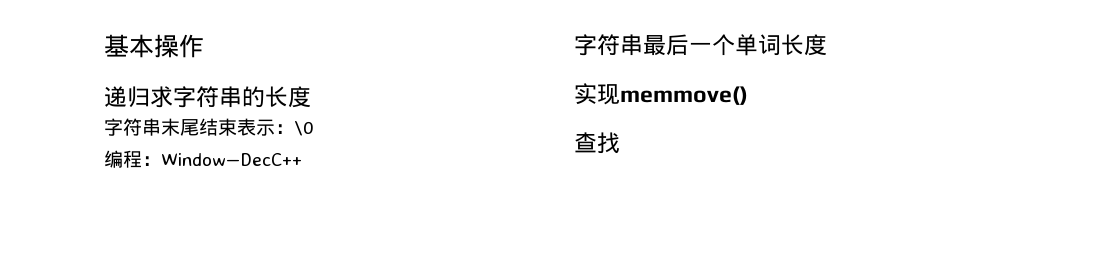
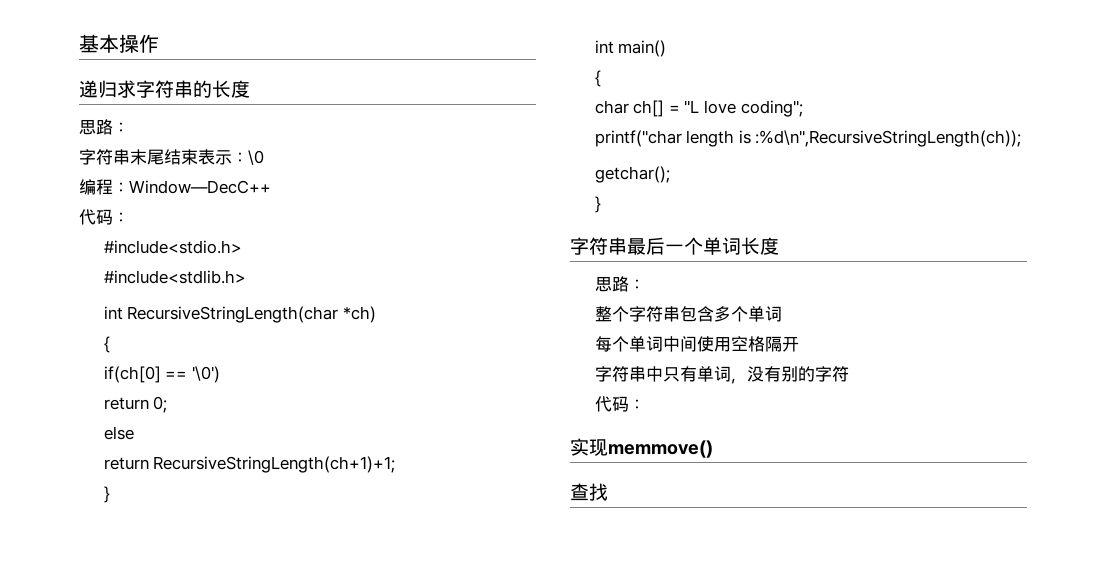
  递归求字符串的长度
+ 思路：
  编程：Window—DecC++
+ 代码：
+ #include<stdio.h>
+ #include<stdlib.h>
+ int RecursiveStringLength(char *ch)
+ {
+ if(ch[0] == '\0')
+ return 0;
+ else
+ return RecursiveStringLength(ch+1)+1;
+ }
+ int main()
+ {
+ char ch[] = "L love coding";
+ printf("char length is :%d\n",RecursiveStringLength(ch));
+ getchar();
+ }
  字符串最后一个单词长度
+ 思路：
+ 整个字符串包含多个单词
+ 每个单词中间使用空格隔开
+ 字符串中只有单词，没有别的字符
+ 代码：

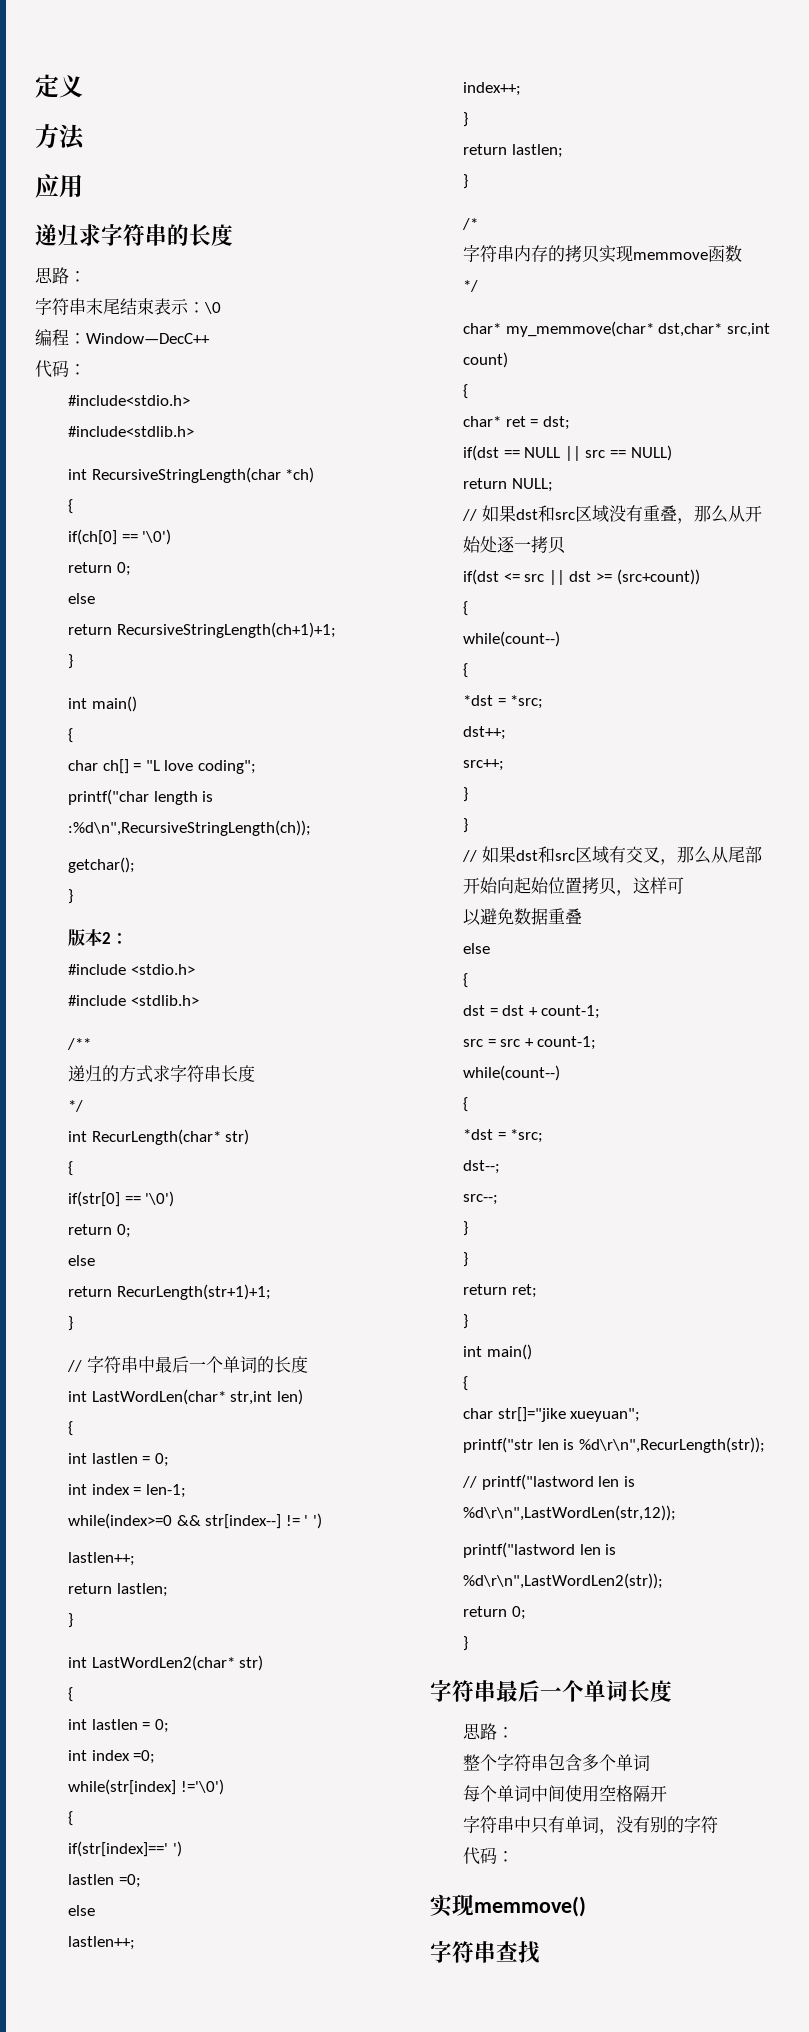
- 基本操作
+ 定义
+ 方法
+ 应用
+ 版本2：
+ #include <stdio.h>
+ #include <stdlib.h>
+ /**
+ 递归的方式求字符串长度
+ */
+ int RecurLength(char* str)
+ {
+ if(str[0] == '\0')
+ return 0;
+ else
+ return RecurLength(str+1)+1;
+ }
+ // 字符串中最后一个单词的长度
+ int LastWordLen(char* str,int len)
+ {
+ int lastlen = 0;
+ int index = len-1;
+ while(index>=0 && str[index--] != ' ')
+ lastlen++;
+ return lastlen;
+ }
+ int LastWordLen2(char* str)
+ {
+ int lastlen = 0;
+ int index =0;
+ while(str[index] !='\0')
+ {
+ if(str[index]==' ')
+ lastlen =0;
+ else
+ lastlen++;
+ index++;
+ }
+ return lastlen;
+ }
+ /*
+ 字符串内存的拷贝实现memmove函数
+ */
+ char* my_memmove(char* dst,char* src,int count)
+ {
+ char* ret = dst;
+ if(dst == NULL || src == NULL)
+ return NULL;
+ // 如果dst和src区域没有重叠，那么从开始处逐一拷贝
+ if(dst <= src || dst >= (src+count))
+ {
+ while(count--)
+ {
+ *dst = *src;
+ dst++;
+ src++;
+ }
+ }
+ // 如果dst和src区域有交叉，那么从尾部开始向起始位置拷贝，这样可
+ 以避免数据重叠
+ else
+ {
+ dst = dst + count-1;
+ src = src + count-1;
+ while(count--)
+ {
+ *dst = *src;
+ dst--;
+ src--;
+ }
+ }
+ return ret;
+ }
+ int main()
+ {
+ char str[]="jike xueyuan";
+ printf("str len is %d\r\n",RecurLength(str));
+ // printf("lastword len is %d\r\n",LastWordLen(str,12));
+ printf("lastword len is %d\r\n",LastWordLen2(str));
+ return 0;
+ }
- 查找
+ 字符串查找

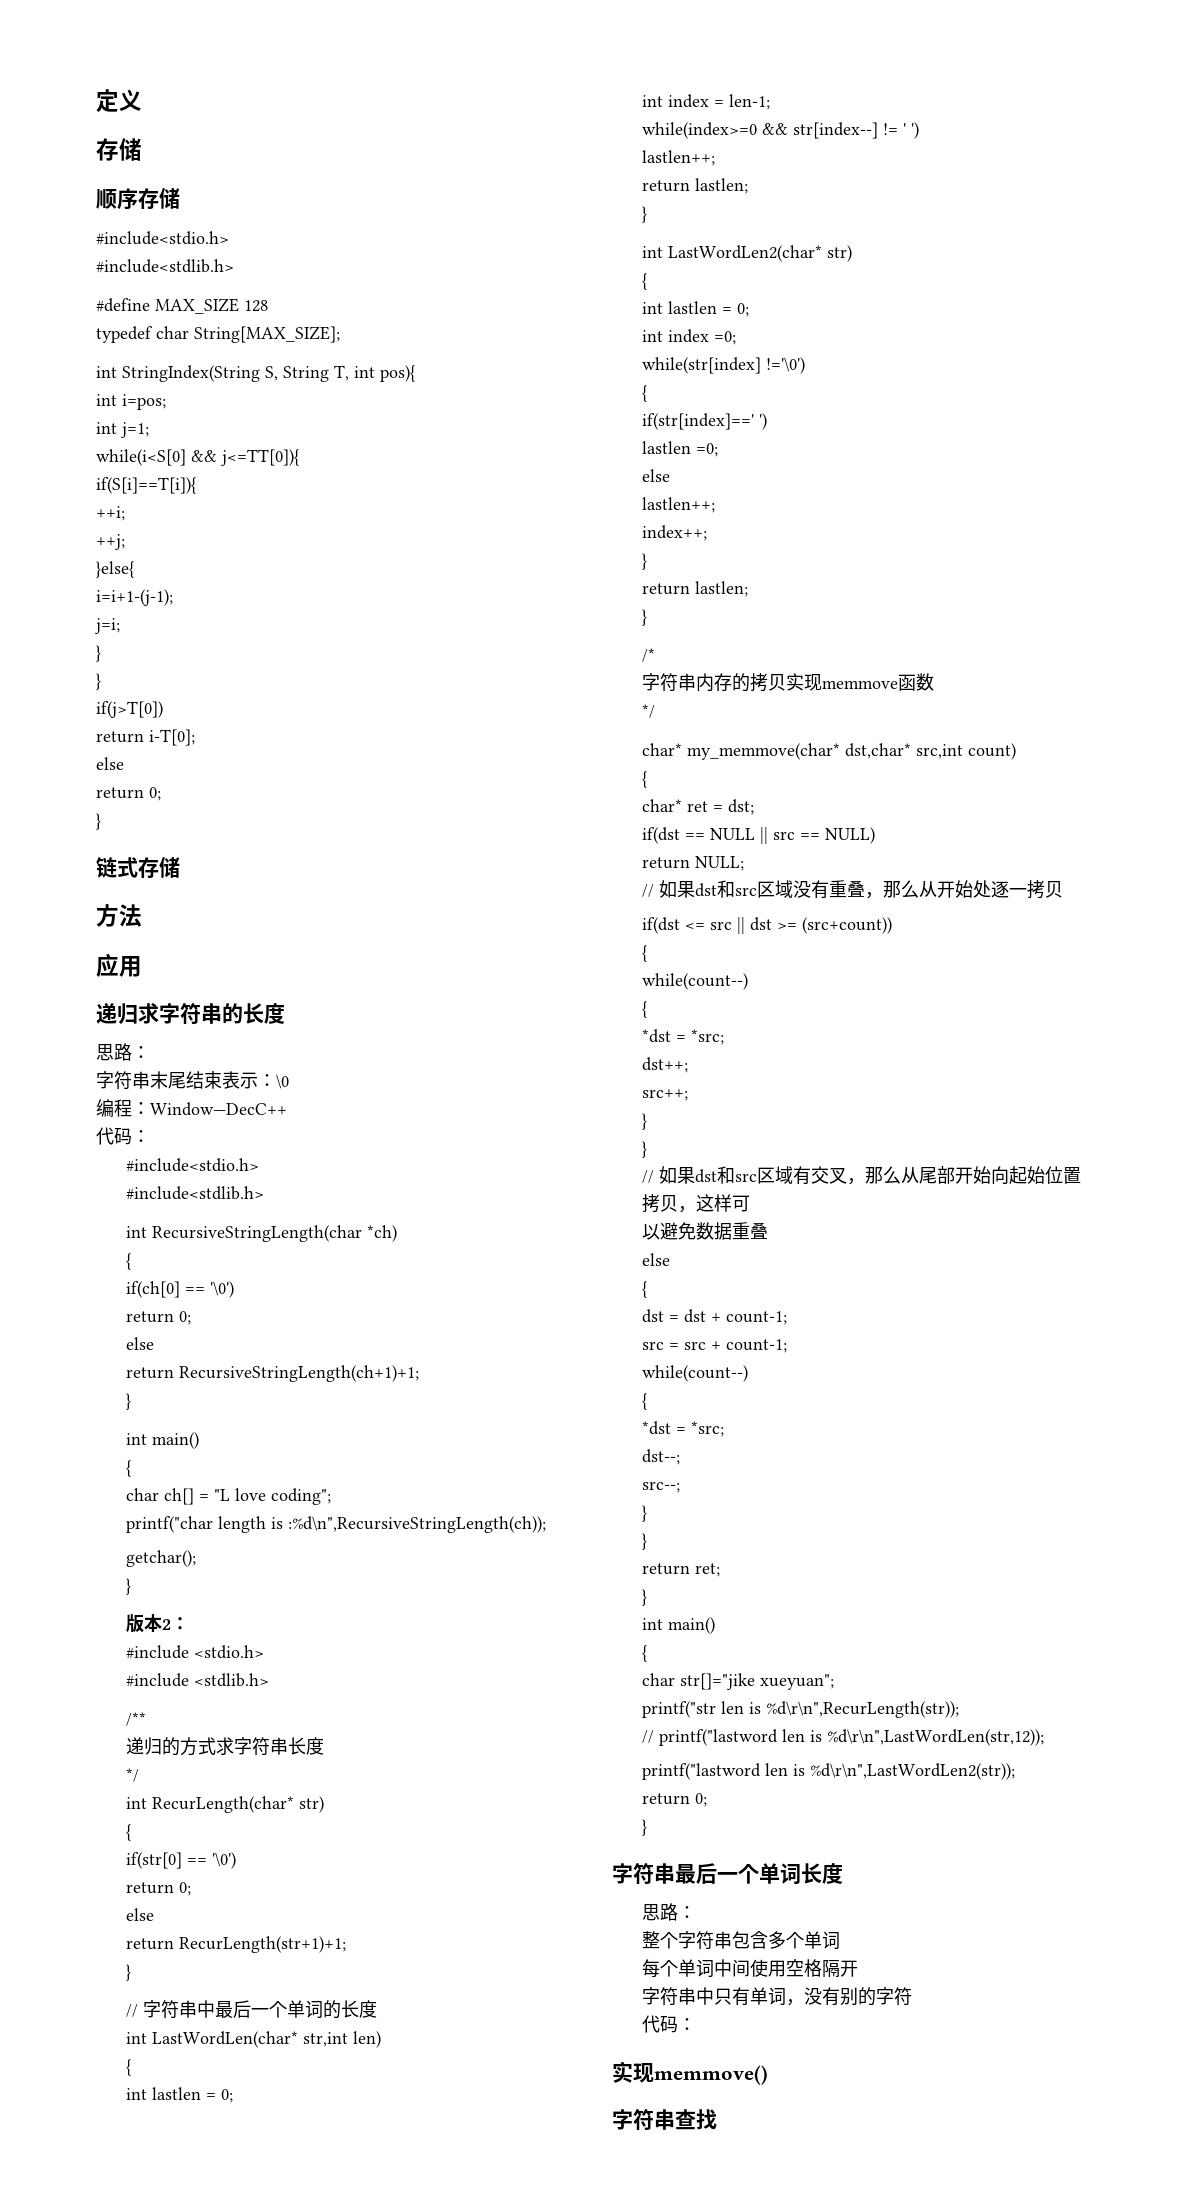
  定义
+ 存储
+ 顺序存储
+ #include<stdio.h>
+ #include<stdlib.h>
+ #define MAX_SIZE 128
+ typedef char String[MAX_SIZE];
+ int StringIndex(String S, String T, int pos){
+ int i=pos;
+ int j=1;
+ while(i<S[0] && j<=TT[0]){
+ if(S[i]==T[i]){
+ ++i;
+ ++j;
+ }else{
+ i=i+1-(j-1);
+ j=i;
+ }
+ }
+ if(j>T[0])
+ return i-T[0];
+ else
+ return 0;
+ }
+ 链式存储

